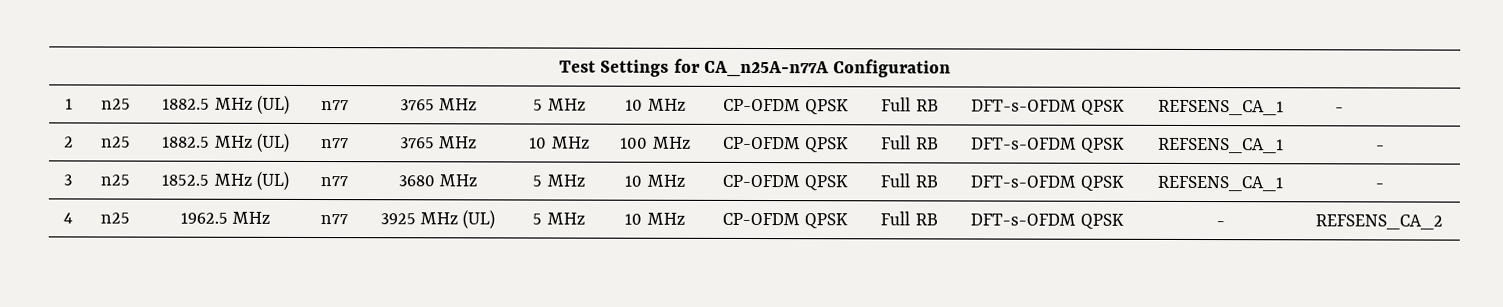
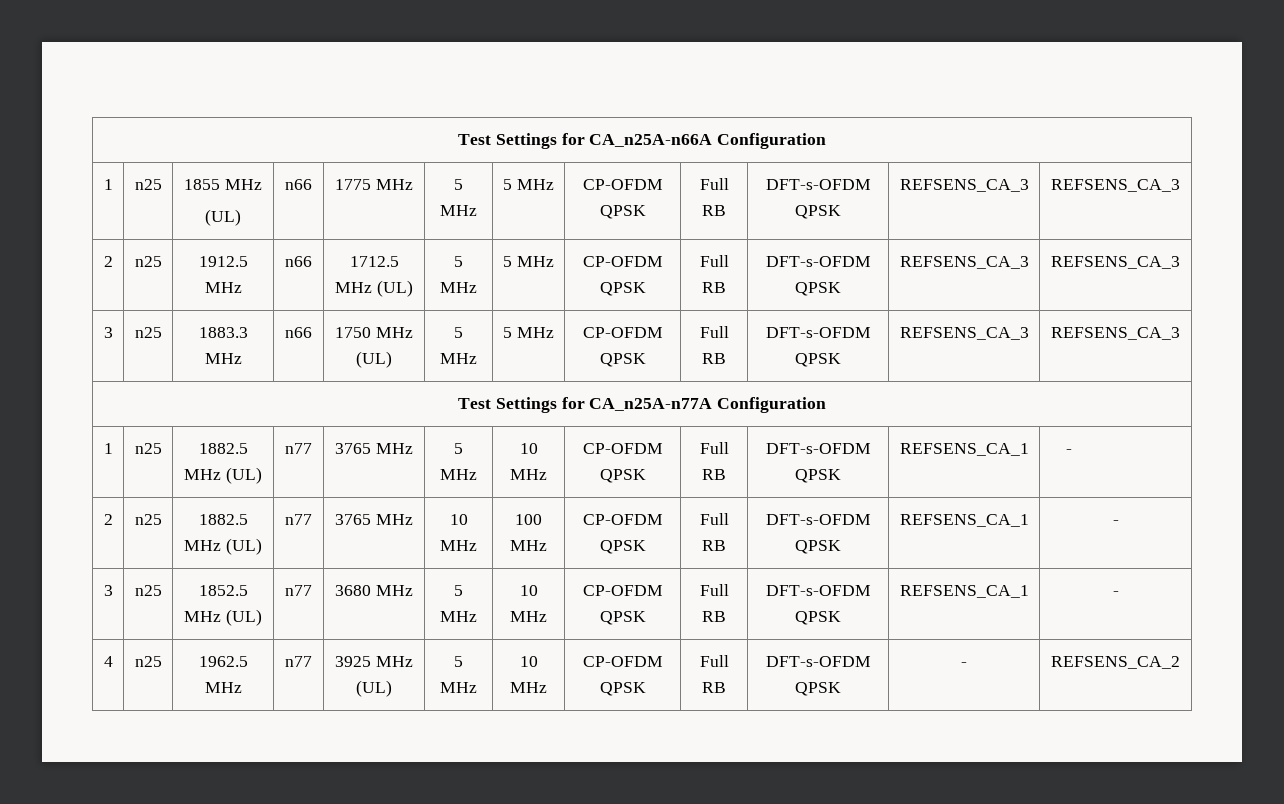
+ Test Settings for CA_n25A-n66A Configuration
+ 1 | n25 | 1855 MHz
+ (UL) | n66 | 1775 MHz | 5 MHz | 5 MHz | CP-OFDM QPSK | Full RB | DFT-s-OFDM QPSK | REFSENS_CA_3 | REFSENS_CA_3
+ 2 | n25 | 1912.5 MHz | n66 | 1712.5 MHz (UL) | 5 MHz | 5 MHz | CP-OFDM QPSK | Full RB | DFT-s-OFDM QPSK | REFSENS_CA_3 | REFSENS_CA_3
+ 3 | n25 | 1883.3 MHz | n66 | 1750 MHz (UL) | 5 MHz | 5 MHz | CP-OFDM QPSK | Full RB | DFT-s-OFDM QPSK | REFSENS_CA_3 | REFSENS_CA_3

